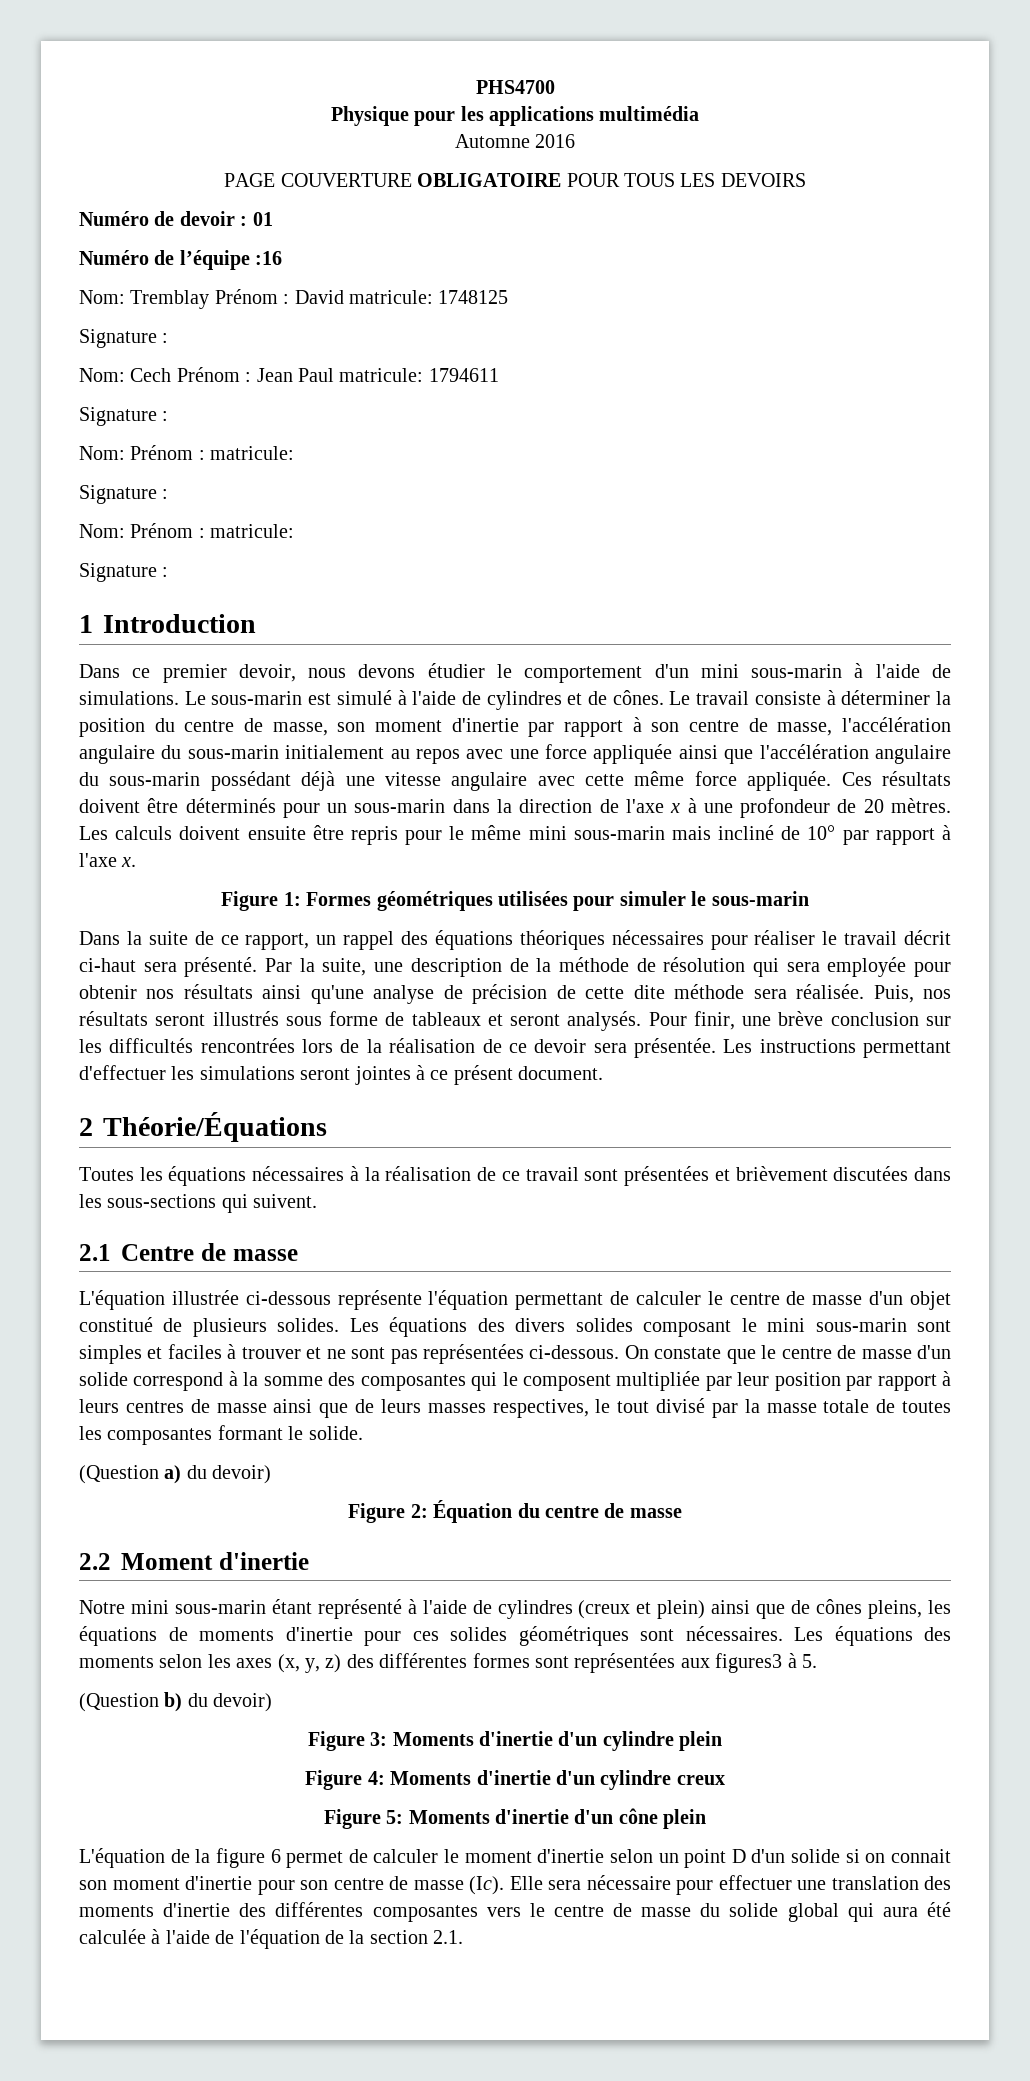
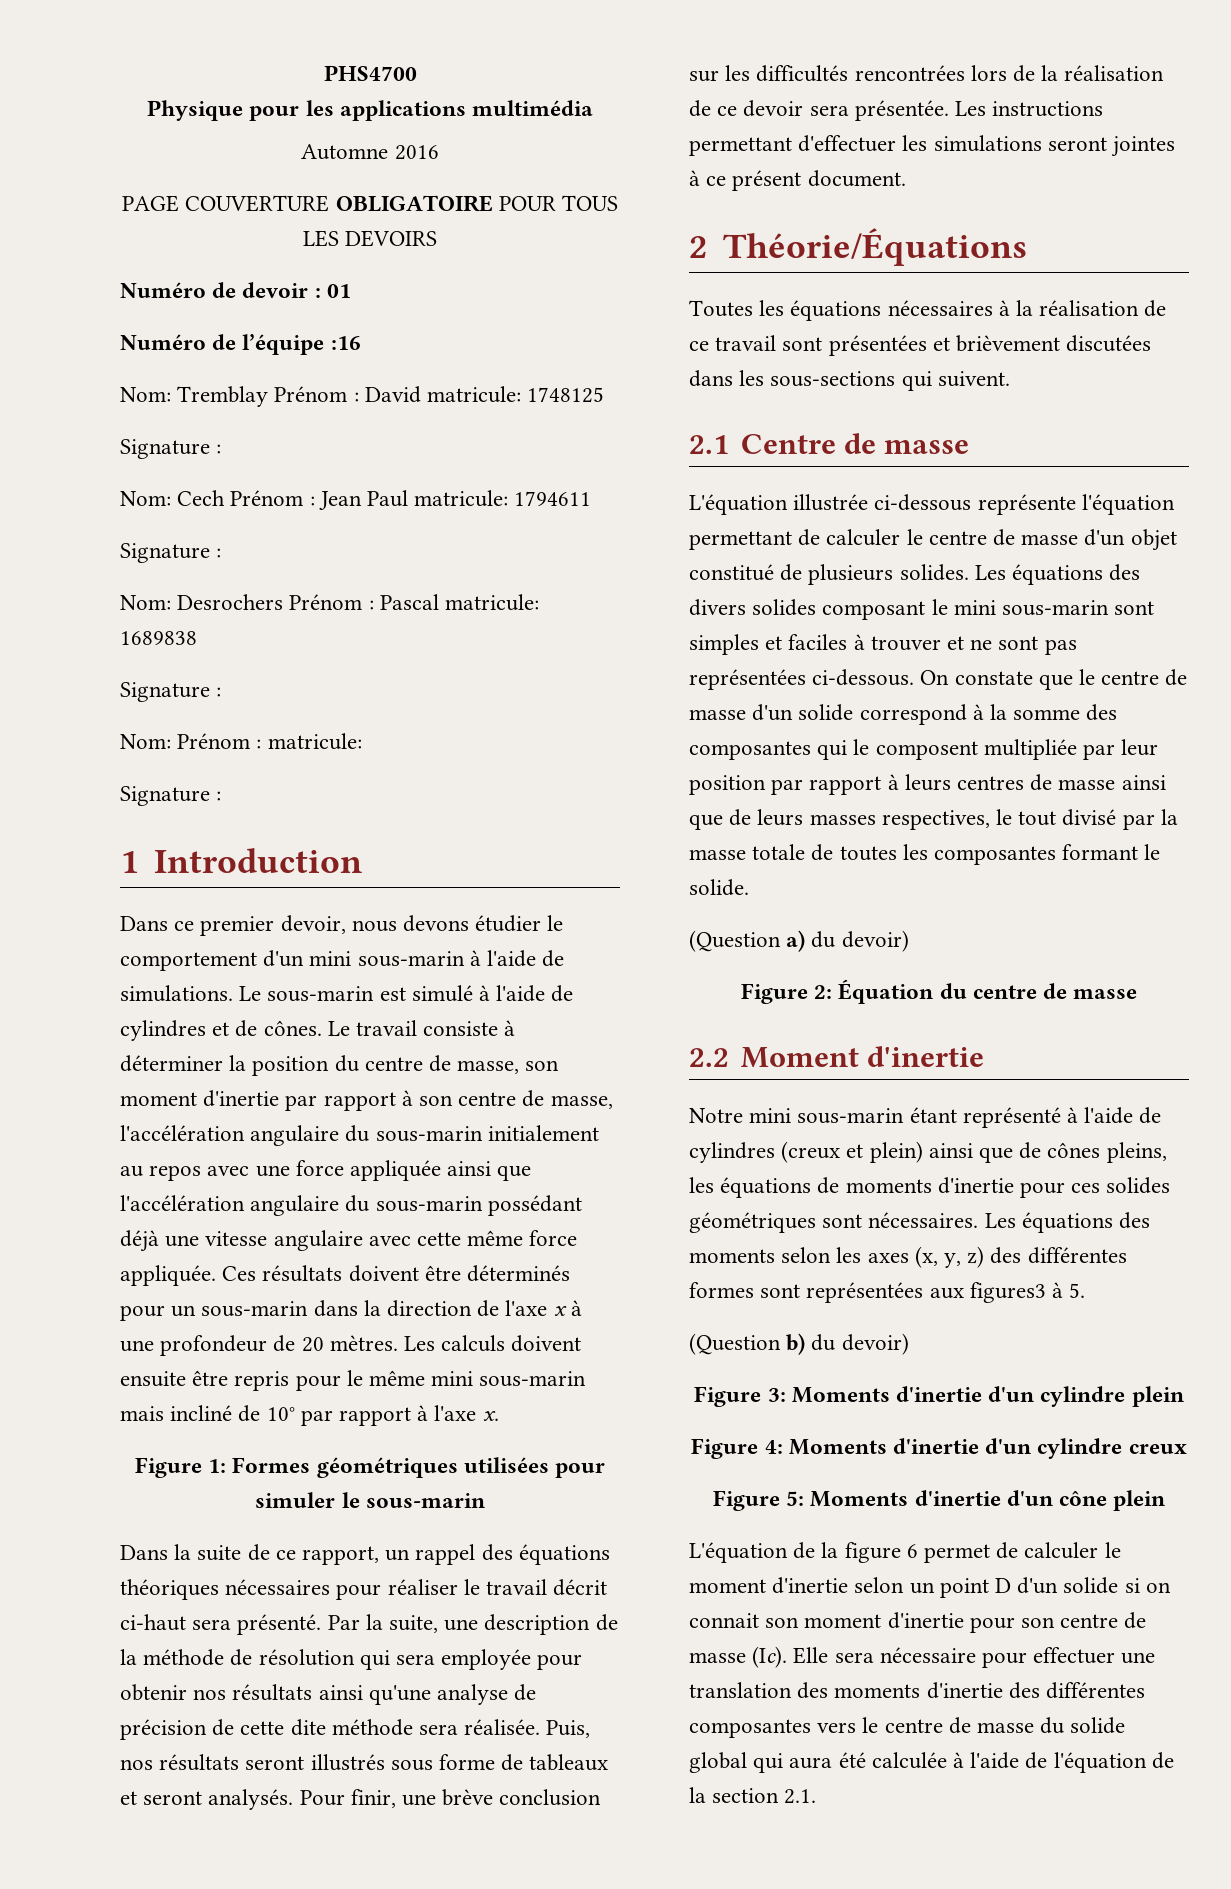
  Nom: Cech Prénom : Jean Paul matricule: 1794611
  Signature :
- Nom: Prénom : matricule:
+ Nom: Desrochers Prénom : Pascal matricule: 1689838

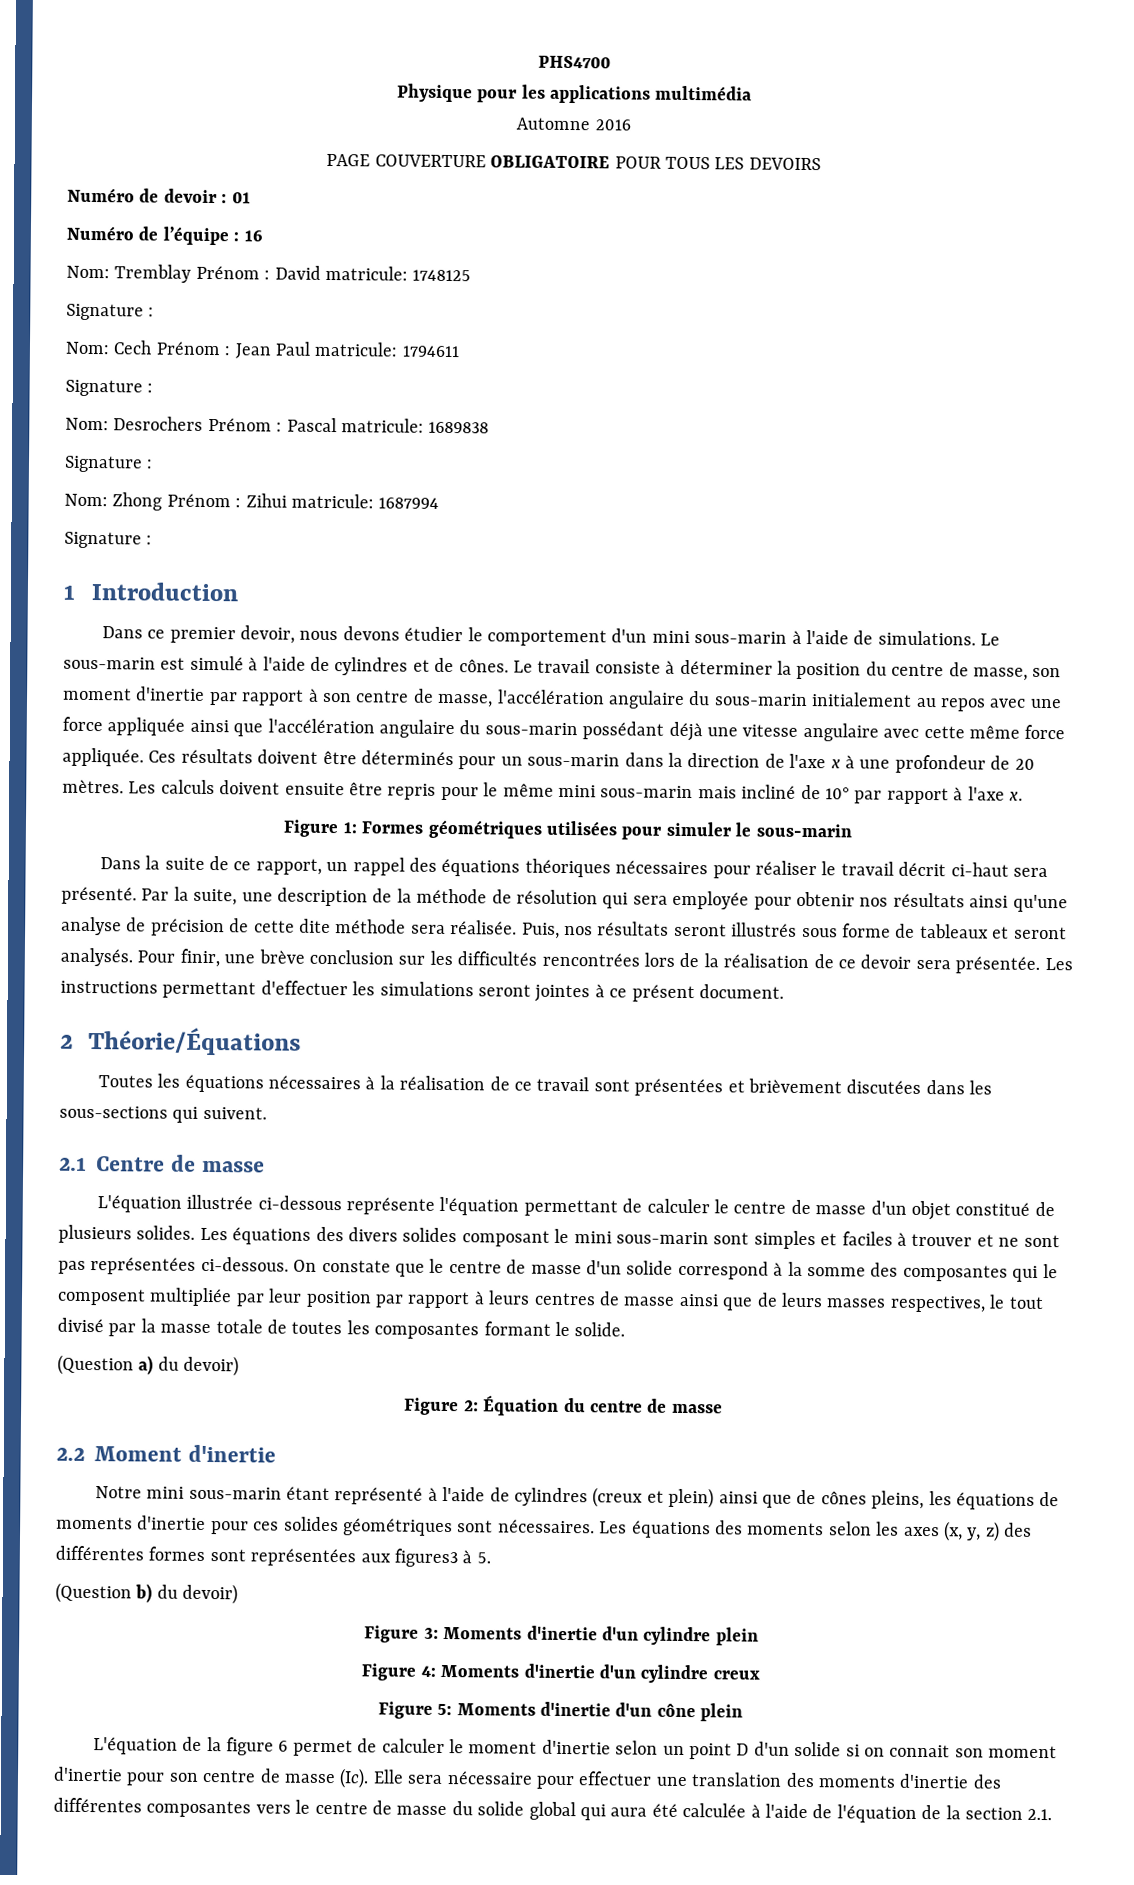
- Numéro de l’équipe :16
+ Numéro de l’équipe : 16
- Nom: Prénom : matricule:
+ Nom: Zhong Prénom : Zihui matricule: 1687994

